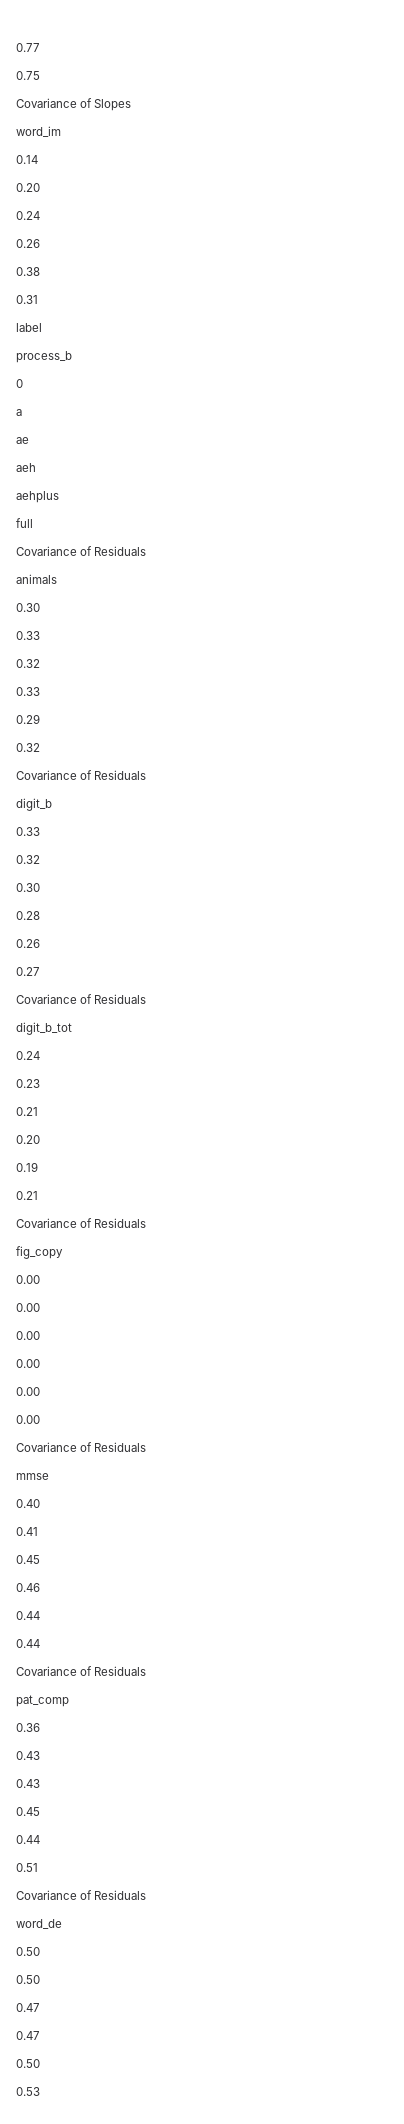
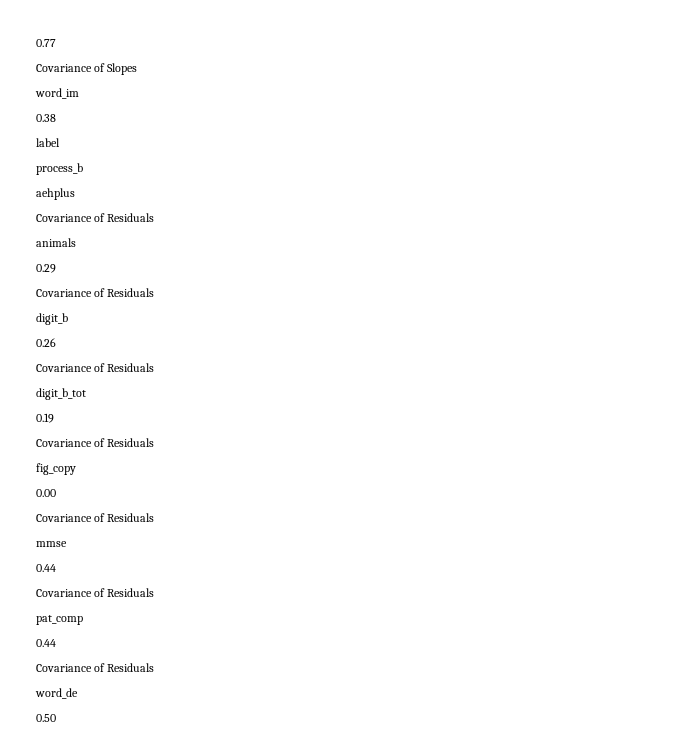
- 0.75
- 0.14
- 0.20
- 0.24
- 0.26
- 0.31
- 0
- a
- ae
- aeh
- full
  animals
- 0.30
- 0.33
- 0.32
- 0.33
  0.29
- 0.32
  digit_b
- 0.33
- 0.32
- 0.30
- 0.28
  0.26
- 0.27
  digit_b_tot
- 0.24
- 0.23
- 0.21
- 0.20
  0.19
- 0.21
  fig_copy
- 0.00
- 0.00
- 0.00
- 0.00
- 0.00
- 0.40
- 0.41
- 0.45
- 0.46
- 0.44
  pat_comp
- 0.36
- 0.43
- 0.43
- 0.45
  0.44
- 0.51
  word_de
  0.50
- 0.50
- 0.47
- 0.47
- 0.50
- 0.53

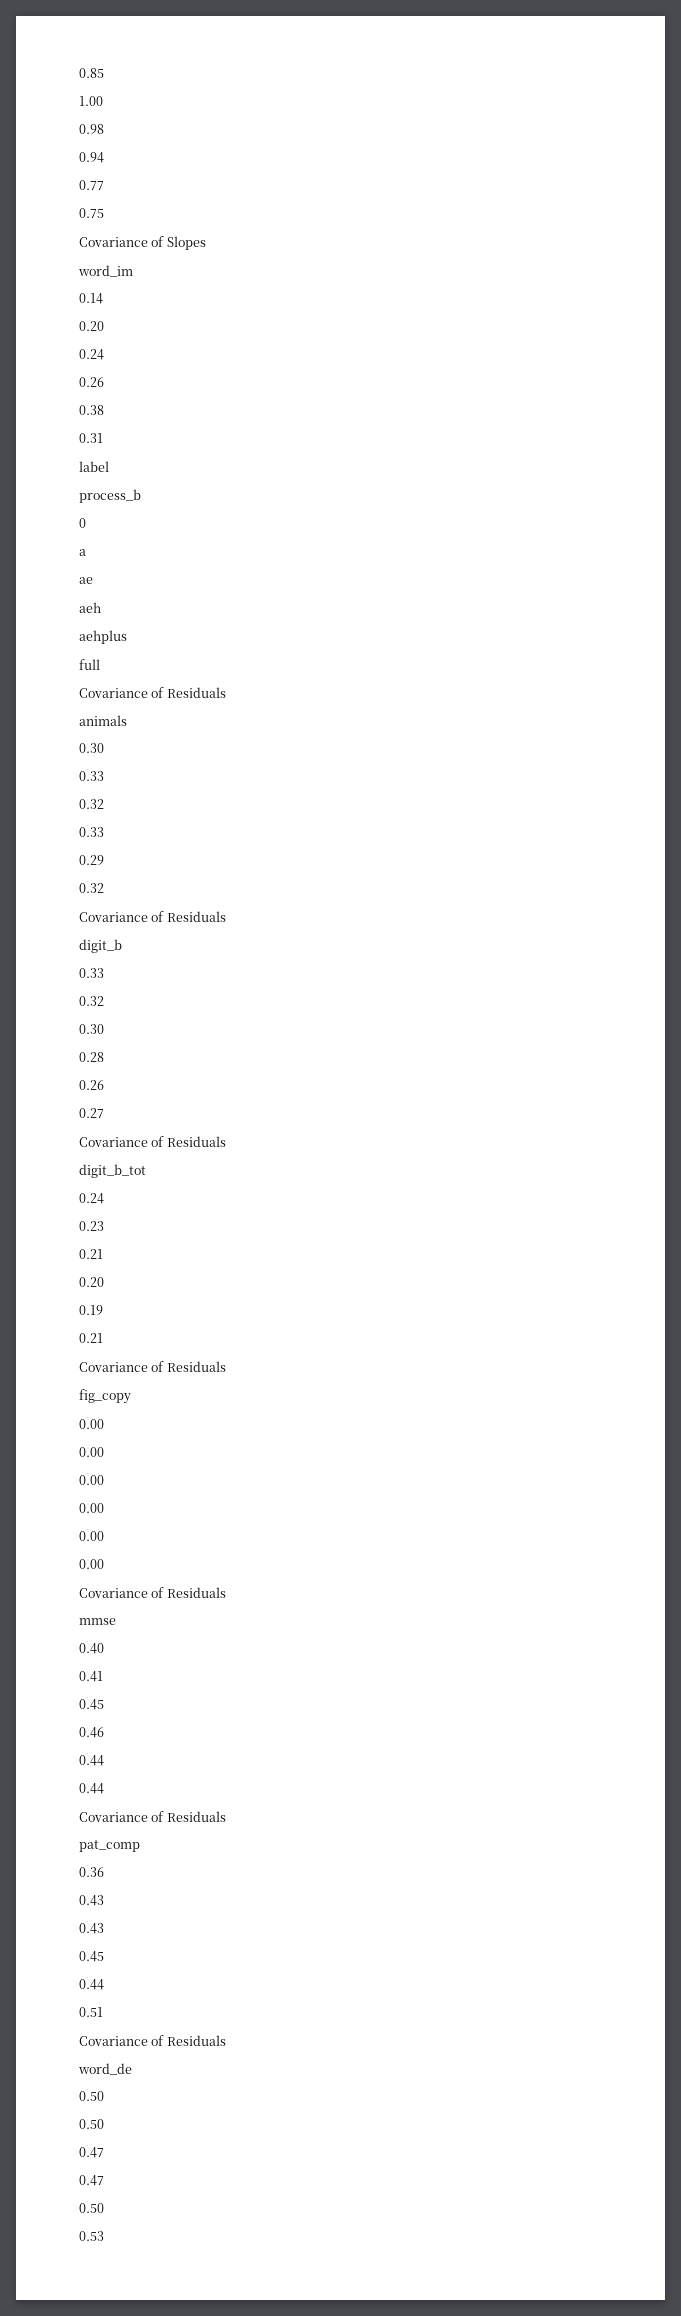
+ 0.85
+ 1.00
+ 0.98
+ 0.94
+ 0.75
+ 0.14
+ 0.20
+ 0.24
+ 0.26
+ 0.31
+ 0
+ a
+ ae
+ aeh
+ full
  animals
+ 0.30
+ 0.33
+ 0.32
+ 0.33
  0.29
+ 0.32
  digit_b
+ 0.33
+ 0.32
+ 0.30
+ 0.28
  0.26
+ 0.27
  digit_b_tot
+ 0.24
+ 0.23
+ 0.21
+ 0.20
  0.19
+ 0.21
  fig_copy
+ 0.00
+ 0.00
+ 0.00
+ 0.00
+ 0.00
+ 0.40
+ 0.41
+ 0.45
+ 0.46
+ 0.44
  pat_comp
+ 0.36
+ 0.43
+ 0.43
+ 0.45
  0.44
+ 0.51
  word_de
  0.50
+ 0.50
+ 0.47
+ 0.47
+ 0.50
+ 0.53

